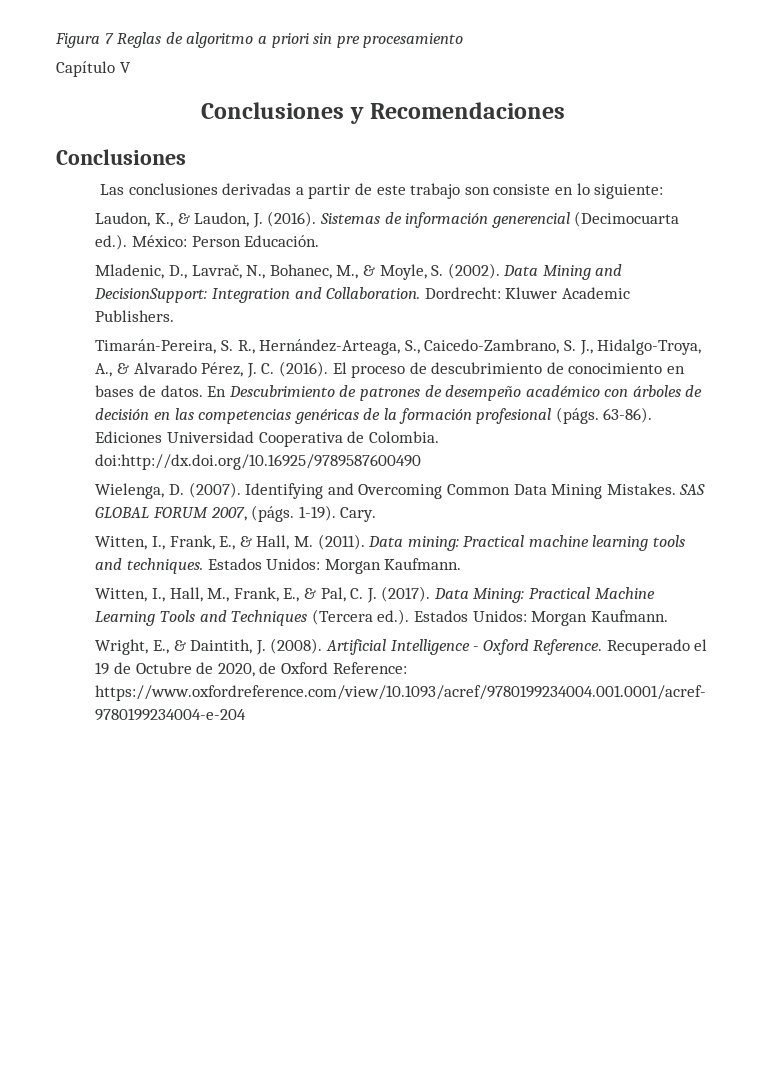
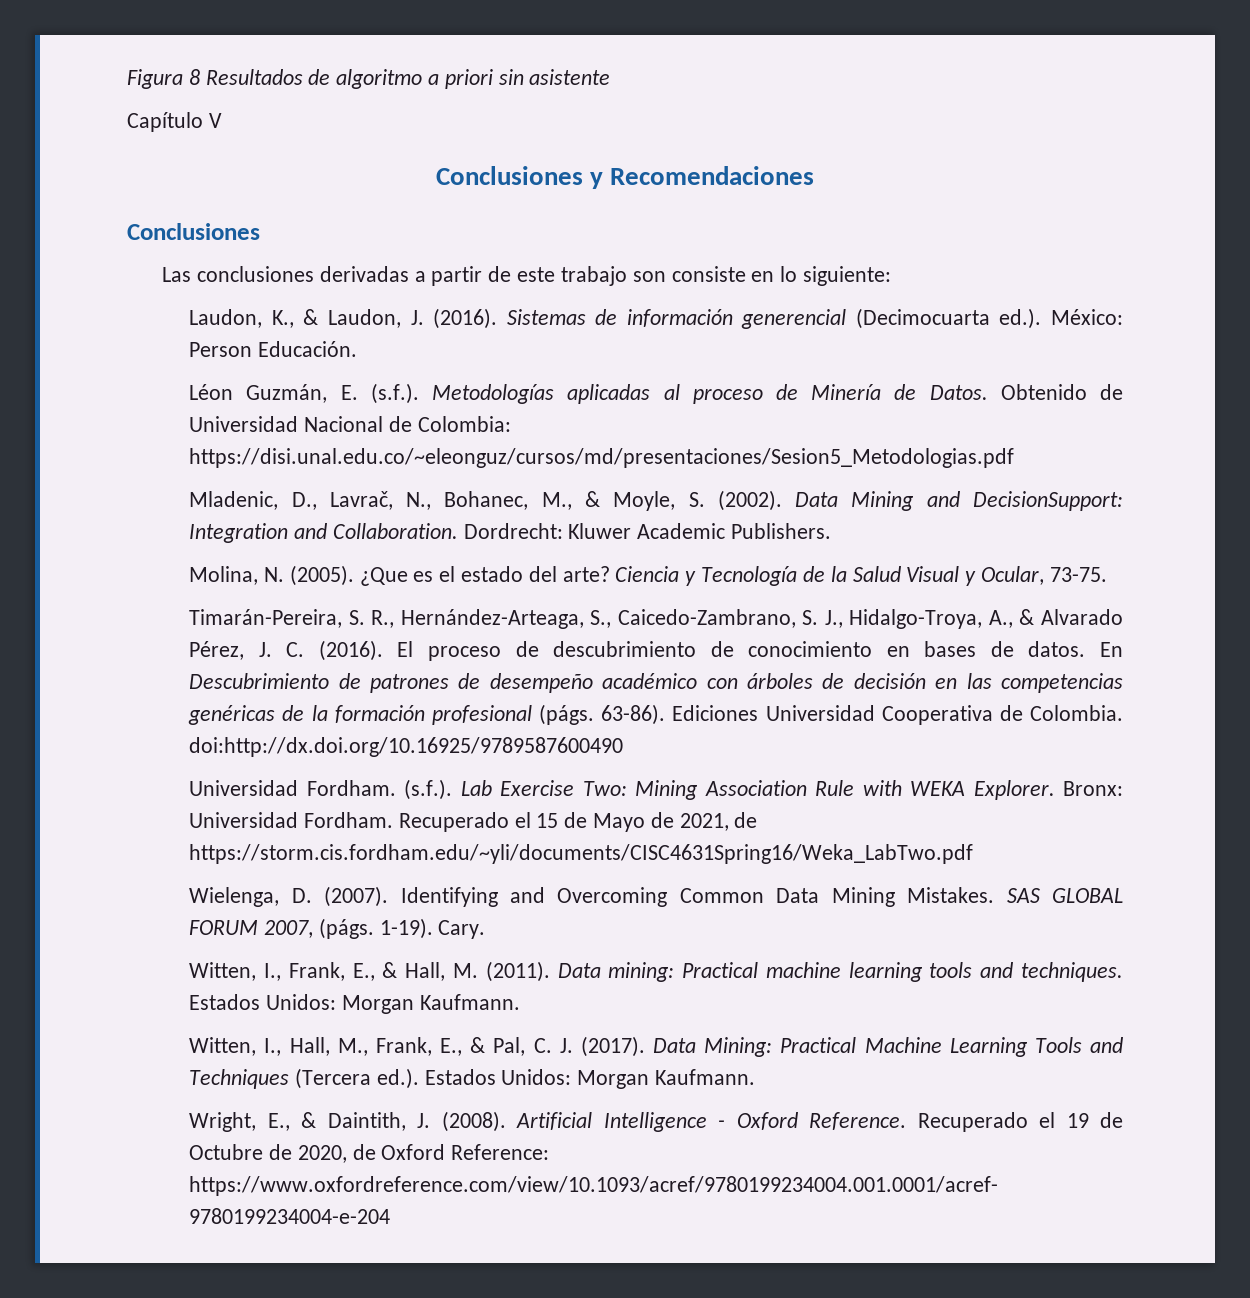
- Figura 7 Reglas de algoritmo a priori sin pre procesamiento
+ Figura 8 Resultados de algoritmo a priori sin asistente
+ Léon Guzmán, E. (s.f.). Metodologías aplicadas al proceso de Minería de Datos. Obtenido de Universidad Nacional de Colombia: https://disi.unal.edu.co/~eleonguz/cursos/md/presentaciones/Sesion5_Metodologias.pdf
+ Molina, N. (2005). ¿Que es el estado del arte? Ciencia y Tecnología de la Salud Visual y Ocular, 73-75.
+ Universidad Fordham. (s.f.). Lab Exercise Two: Mining Association Rule with WEKA Explorer. Bronx: Universidad Fordham. Recuperado el 15 de Mayo de 2021, de https://storm.cis.fordham.edu/~yli/documents/CISC4631Spring16/Weka_LabTwo.pdf

